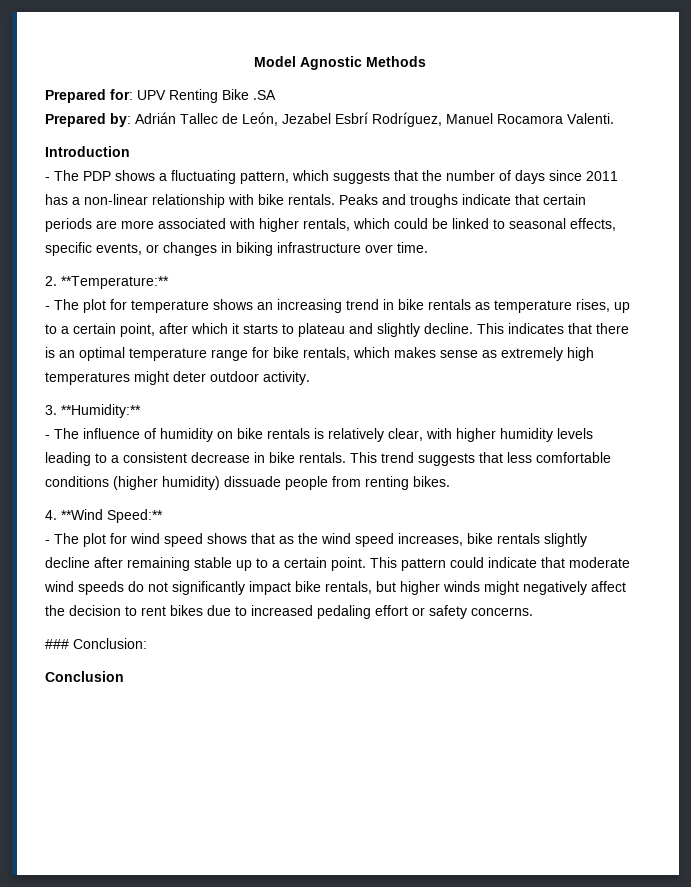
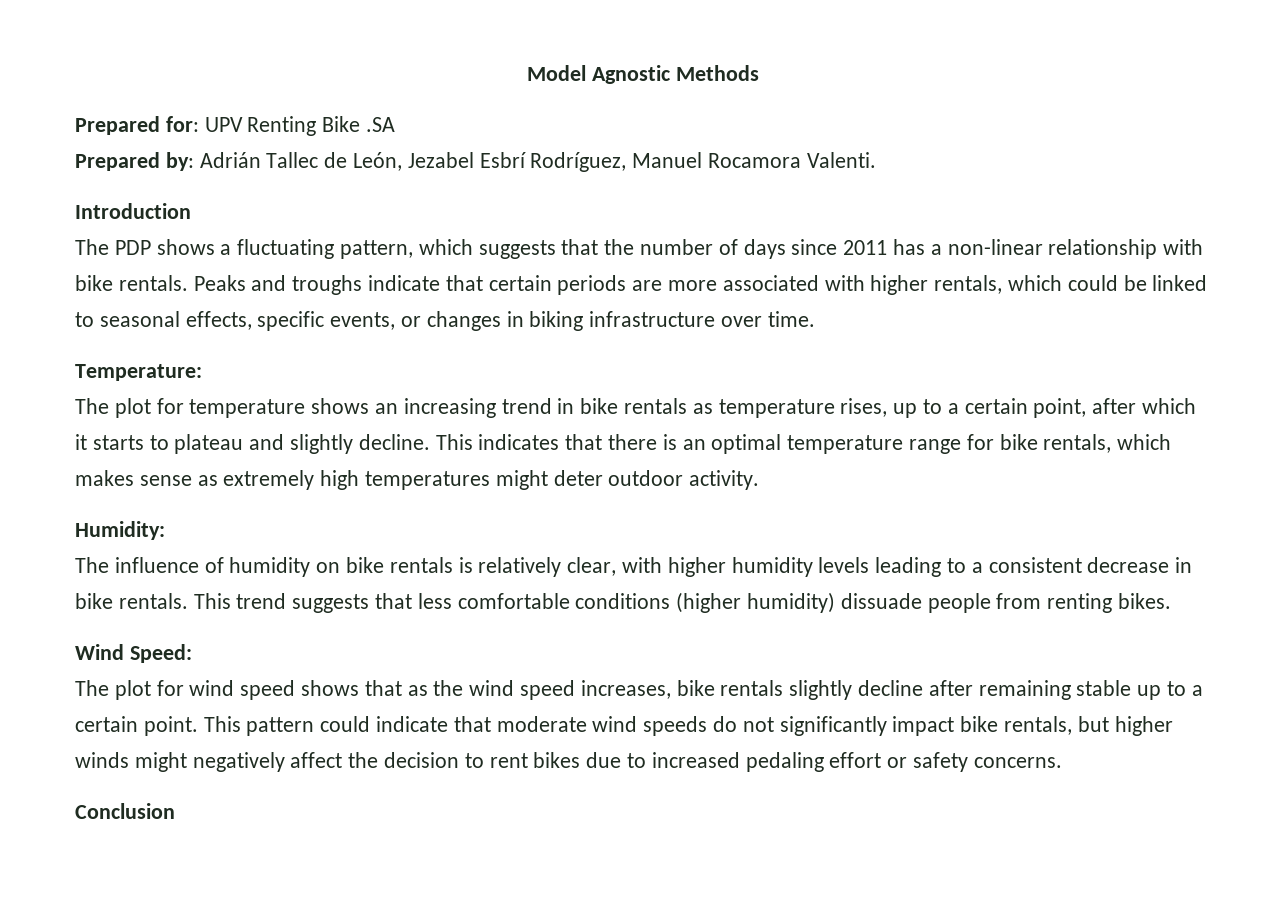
- - The PDP shows a fluctuating pattern, which suggests that the number of days since 2011 has a non-linear relationship with bike rentals.
+ The PDP shows a fluctuating pattern, which suggests that the number of days since 2011 has a non-linear relationship with bike rentals.
- 2. **Temperature:**
- - The plot for temperature shows an increasing trend in bike rentals as temperature rises, up to a certain point, after which it starts to plateau and slightly decline.
+ Temperature:
+ The plot for temperature shows an increasing trend in bike rentals as temperature rises, up to a certain point, after which it starts to plateau and slightly decline.
- 3. **Humidity:**
- - The influence of humidity on bike rentals is relatively clear, with higher humidity levels leading to a consistent decrease in bike rentals.
+ Humidity:
+ The influence of humidity on bike rentals is relatively clear, with higher humidity levels leading to a consistent decrease in bike rentals.
- 4. **Wind Speed:**
- - The plot for wind speed shows that as the wind speed increases, bike rentals slightly decline after remaining stable up to a certain point.
+ Wind Speed:
+ The plot for wind speed shows that as the wind speed increases, bike rentals slightly decline after remaining stable up to a certain point.
- ### Conclusion:

